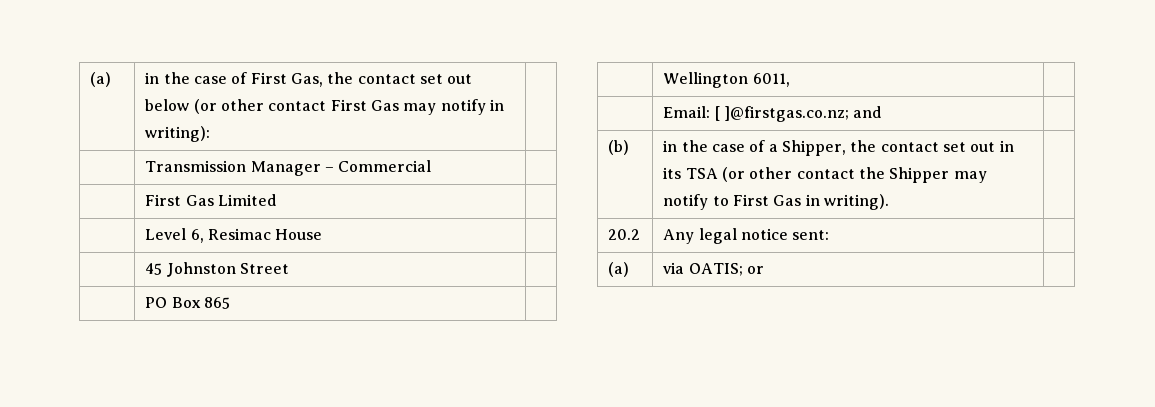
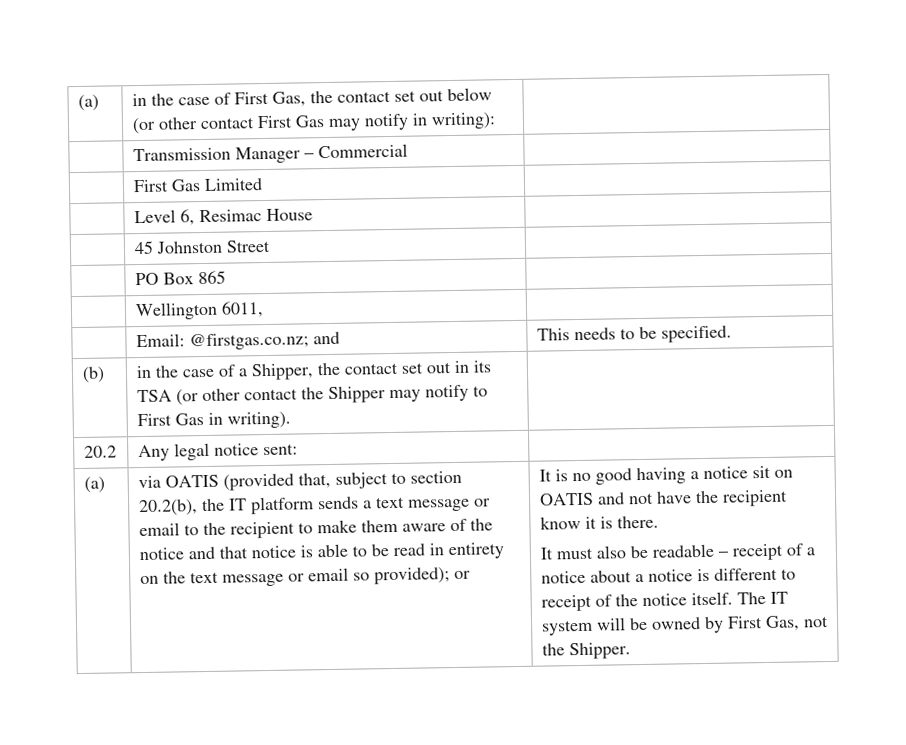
- | Email: [ ]@firstgas.co.nz; and |
+ | Email: @firstgas.co.nz; and | This needs to be specified.
- via OATIS; or
+ via OATIS (provided that, subject to section 20.2(b), the IT platform sends a text message or email to the recipient to make them aware of the notice and that notice is able to be read in entirety on the text message or email so provided); or | It is no good having a notice sit on OATIS and not have the recipient know it is there.
+ It must also be readable – receipt of a notice about a notice is different to receipt of the notice itself. The IT system will be owned by First Gas, not the Shipper.

